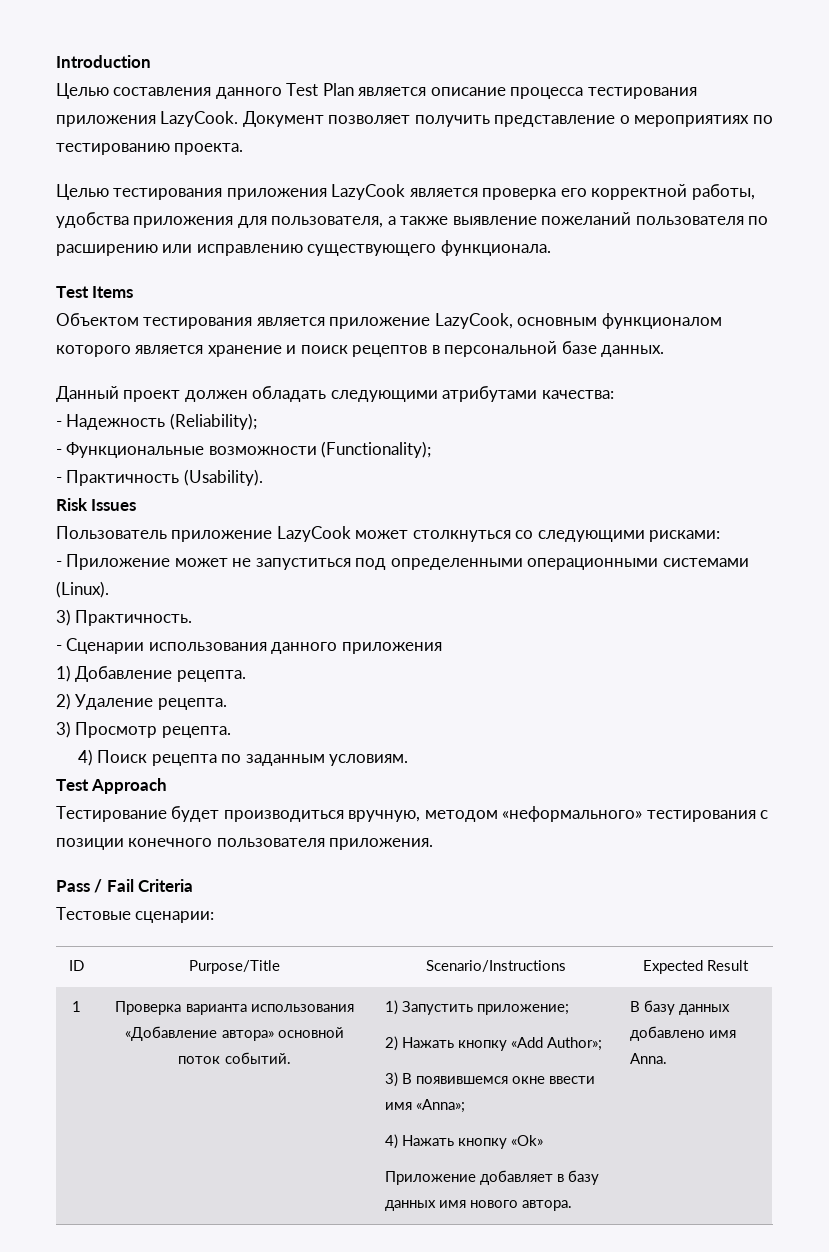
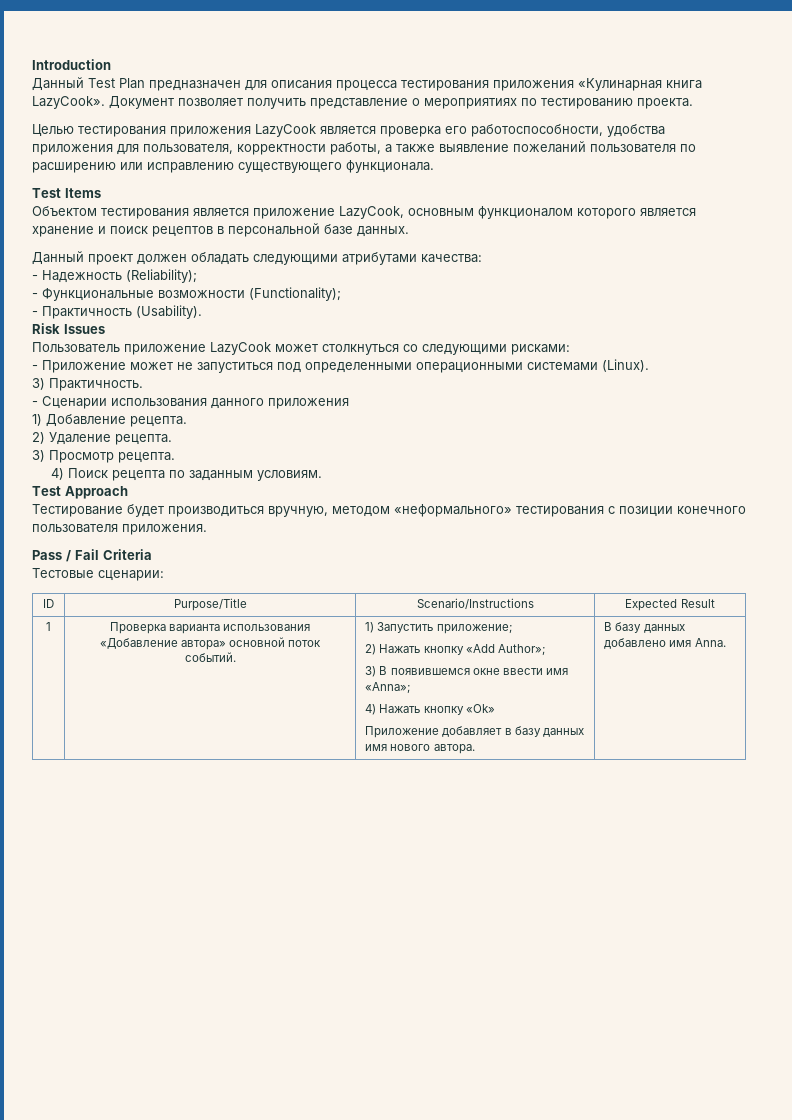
- Целью составления данного Test Plan является описание процесса тестирования приложения LazyCook.
+ Данный Test Plan предназначен для описания процесса тестирования приложения «Кулинарная книга LazyCook».
- Целью тестирования приложения LazyCook является проверка его корректной работы, удобства приложения для пользователя, а также выявление пожеланий пользователя по расширению или исправлению существующего функционала.
+ Целью тестирования приложения LazyCook является проверка его работоспособности, удобства приложения для пользователя, корректности работы, а также выявление пожеланий пользователя по расширению или исправлению существующего функционала.

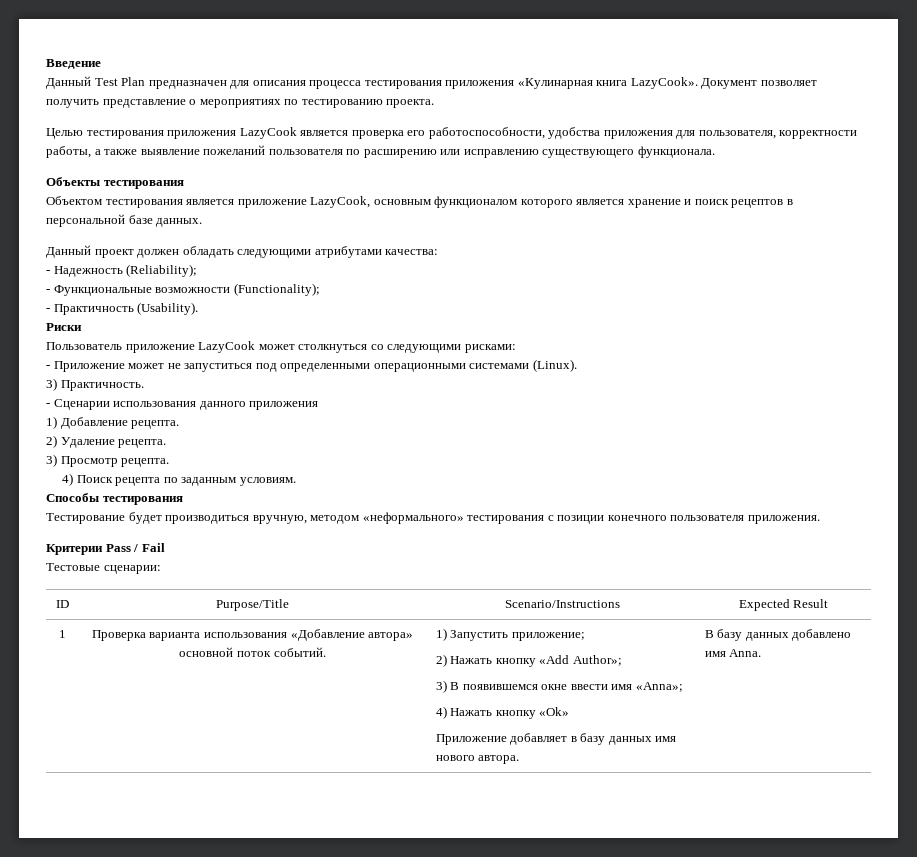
- Introduction
+ Введение
- Test Items
+ Объекты тестирования
- Risk Issues
+ Риски
- Test Approach
+ Способы тестирования
- Pass / Fail Criteria
+ Критерии Pass / Fail

